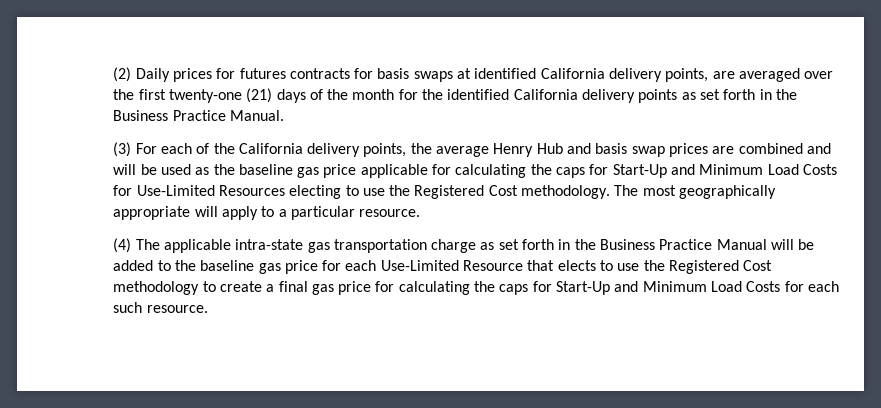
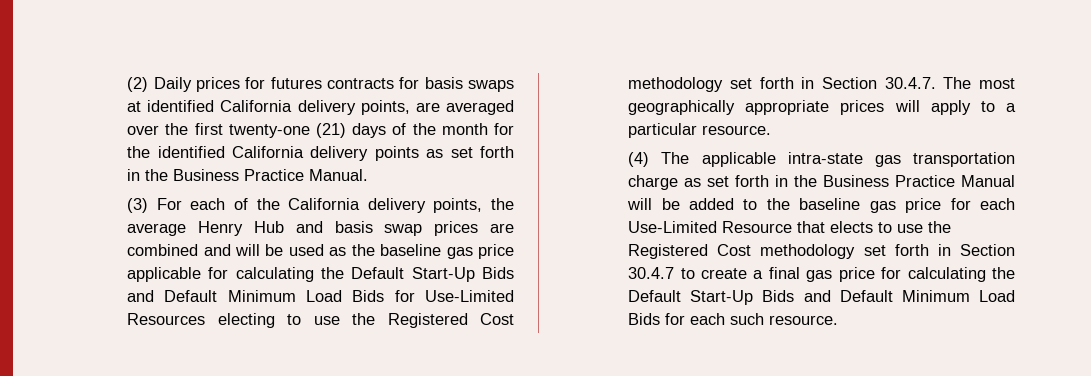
- (3) For each of the California delivery points, the average Henry Hub and basis swap prices are combined and will be used as the baseline gas price applicable for calculating the caps for Start-Up and Minimum Load Costs for Use-Limited Resources electing to use the Registered Cost methodology. The most geographically appropriate will apply to a particular resource.
+ (3) For each of the California delivery points, the average Henry Hub and basis swap prices are combined and will be used as the baseline gas price applicable for calculating the Default Start-Up Bids and Default Minimum Load Bids for Use-Limited Resources electing to use the Registered Cost methodology set forth in Section 30.4.7. The most geographically appropriate prices will apply to a particular resource.
- (4) The applicable intra-state gas transportation charge as set forth in the Business Practice Manual will be added to the baseline gas price for each Use-Limited Resource that elects to use the Registered Cost methodology to create a final gas price for calculating the caps for Start-Up and Minimum Load Costs for each such resource.
+ (4) The applicable intra-state gas transportation charge as set forth in the Business Practice Manual will be added to the baseline gas price for each Use-Limited Resource that elects to use the Registered Cost methodology set forth in Section 30.4.7 to create a final gas price for calculating the Default Start-Up Bids and Default Minimum Load Bids for each such resource.

